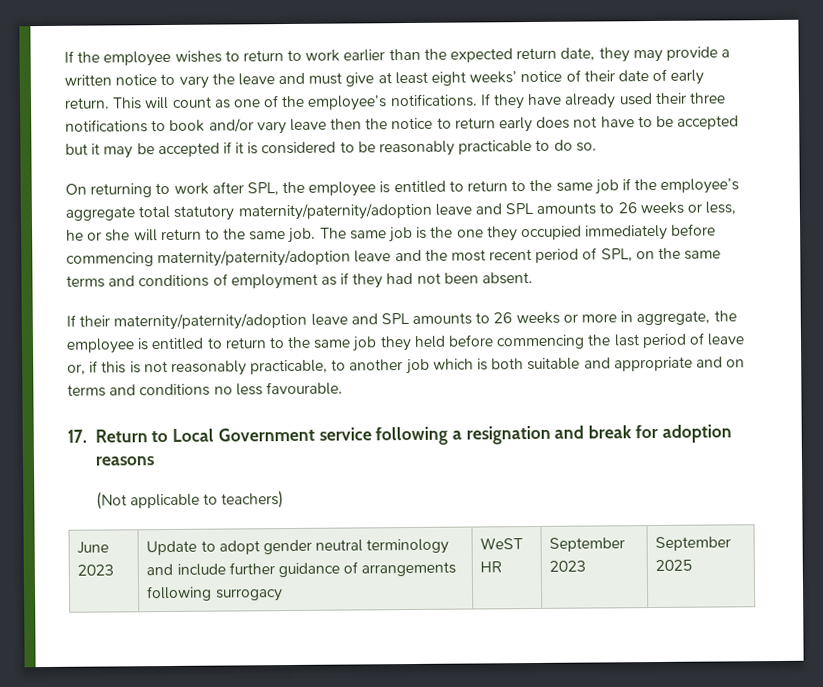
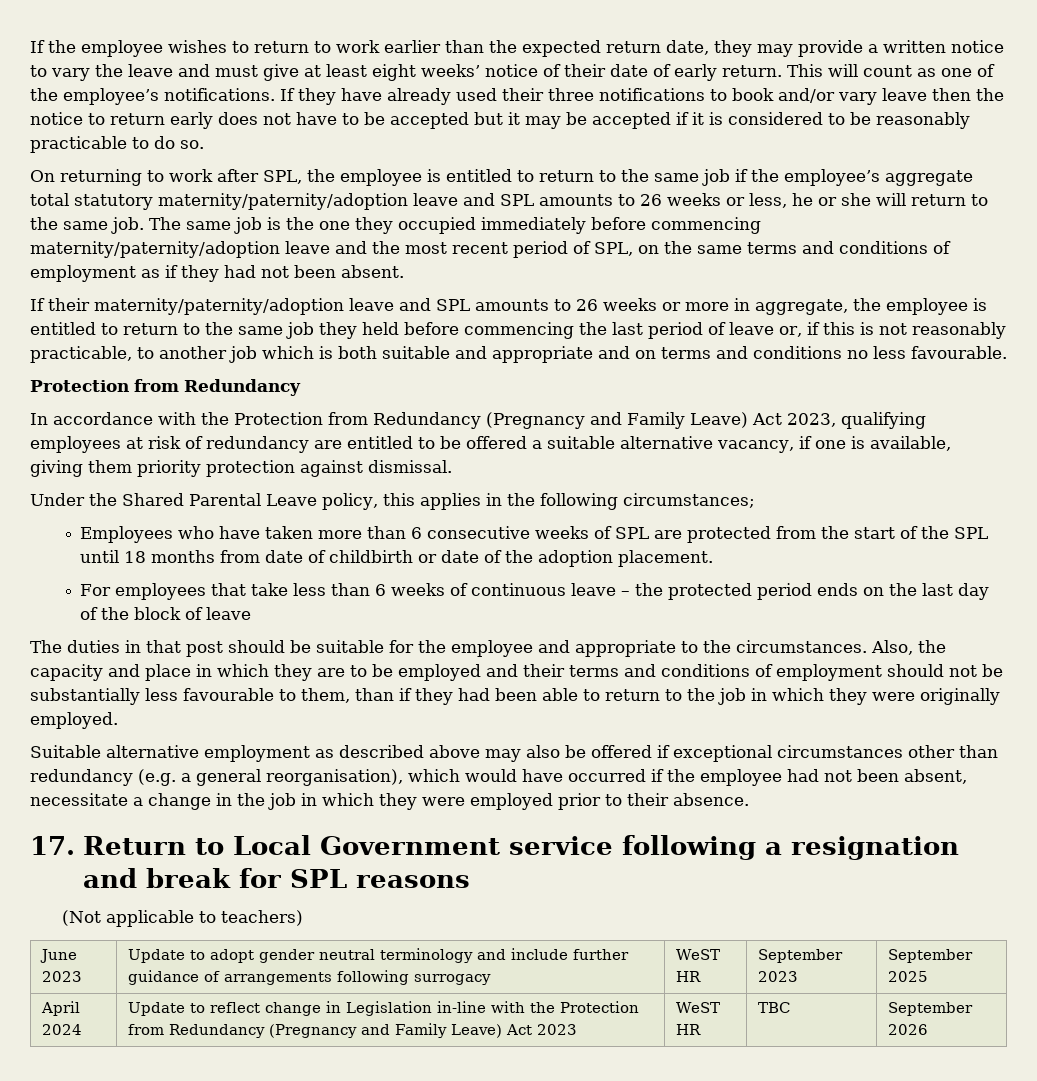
  If their maternity/paternity/adoption leave and SPL amounts to 26 weeks or more in aggregate, the employee is entitled to return to the same job they held before commencing the last period of leave or, if this is not reasonably practicable, to another job which is both suitable and appropriate and on terms and conditions no less favourable.
+ Protection from Redundancy
+ In accordance with the Protection from Redundancy (Pregnancy and Family Leave) Act 2023, qualifying employees at risk of redundancy are entitled to be offered a suitable alternative vacancy, if one is available, giving them priority protection against dismissal.
+ Under the Shared Parental Leave policy, this applies in the following circumstances;
+ Employees who have taken more than 6 consecutive weeks of SPL are protected from the start of the SPL until 18 months from date of childbirth or date of the adoption placement.
+ For employees that take less than 6 weeks of continuous leave – the protected period ends on the last day of the block of leave
+ The duties in that post should be suitable for the employee and appropriate to the circumstances. Also, the capacity and place in which they are to be employed and their terms and conditions of employment should not be substantially less favourable to them, than if they had been able to return to the job in which they were originally employed.
+ Suitable alternative employment as described above may also be offered if exceptional circumstances other than redundancy (e.g. a general reorganisation), which would have occurred if the employee had not been absent, necessitate a change in the job in which they were employed prior to their absence.
- 17. Return to Local Government service following a resignation and break for adoption reasons
+ 17. Return to Local Government service following a resignation and break for SPL reasons
+ April 2024 | Update to reflect change in Legislation in-line with the Protection from Redundancy (Pregnancy and Family Leave) Act 2023 | WeST HR | TBC | September 2026

